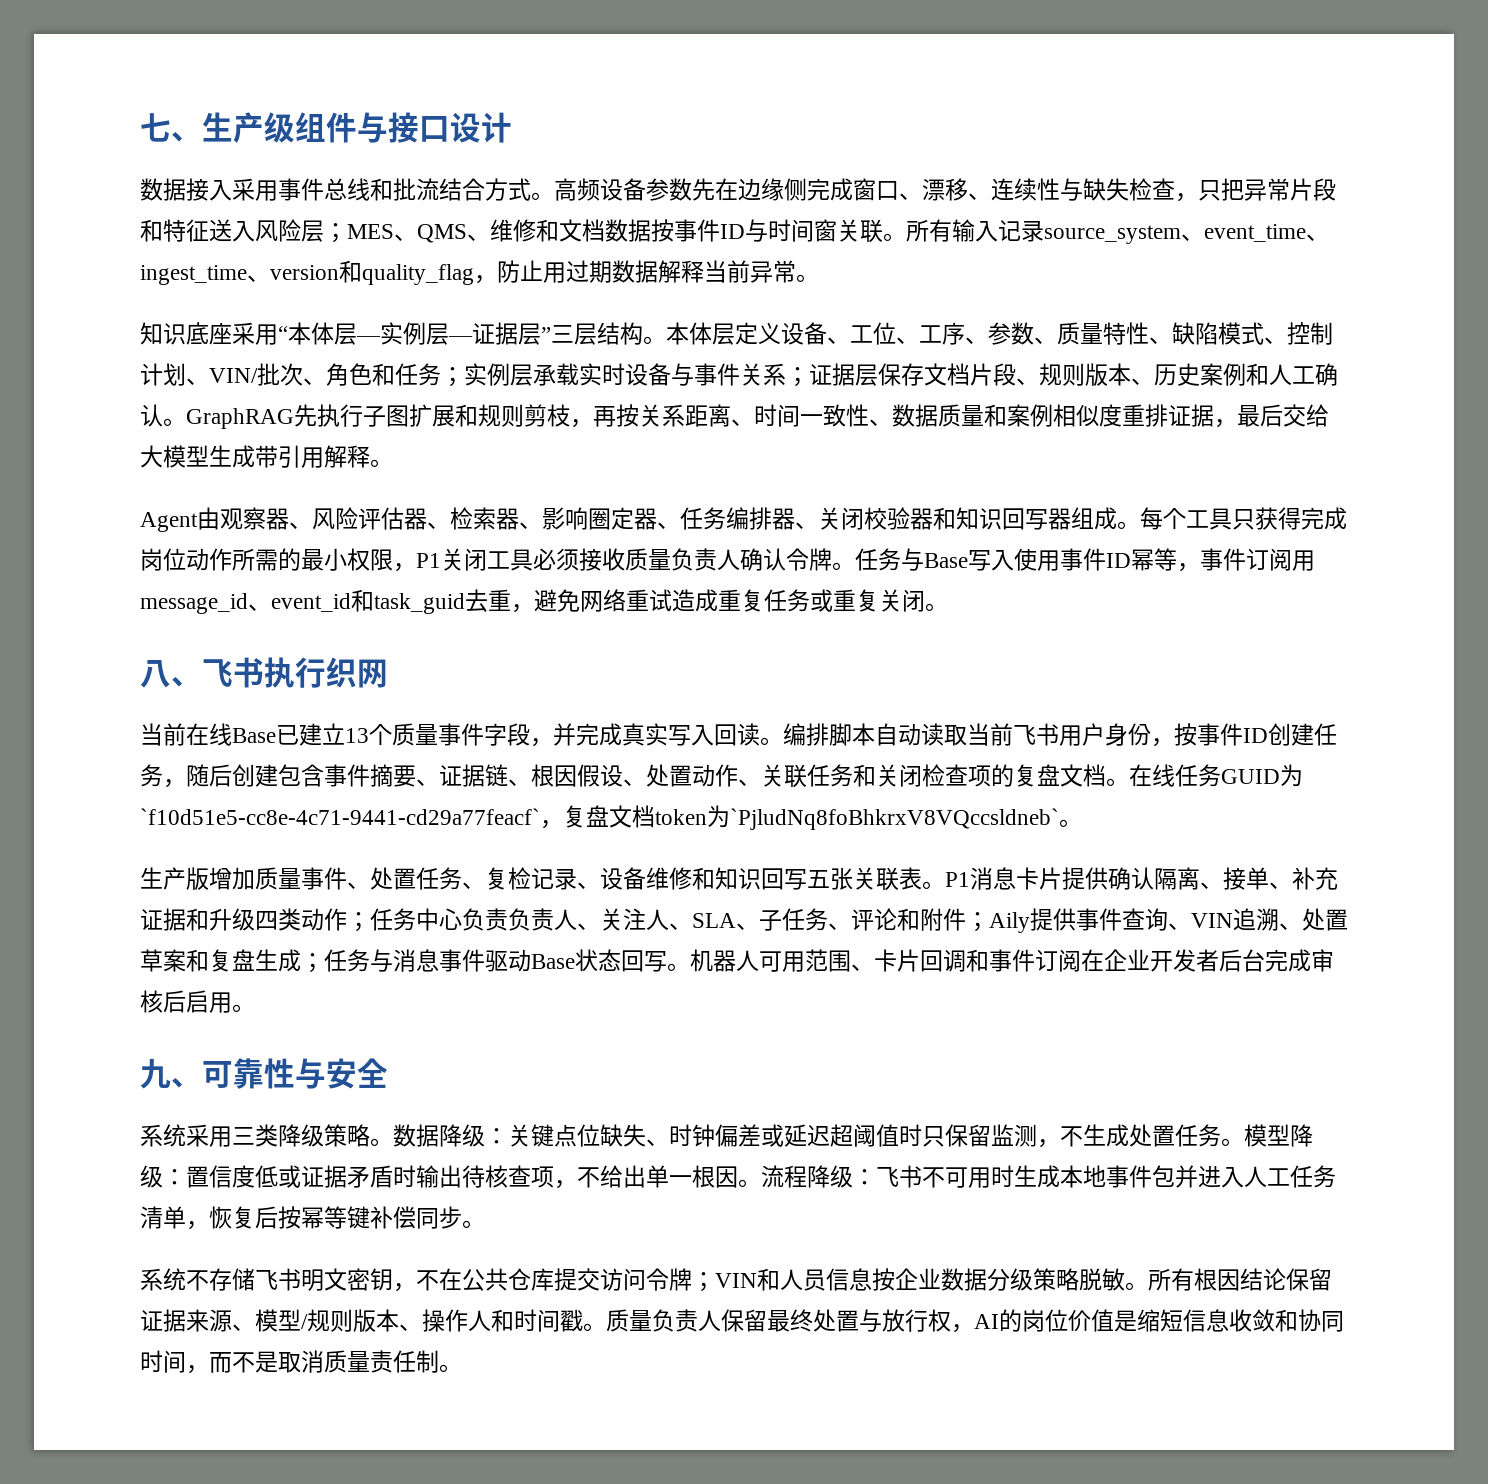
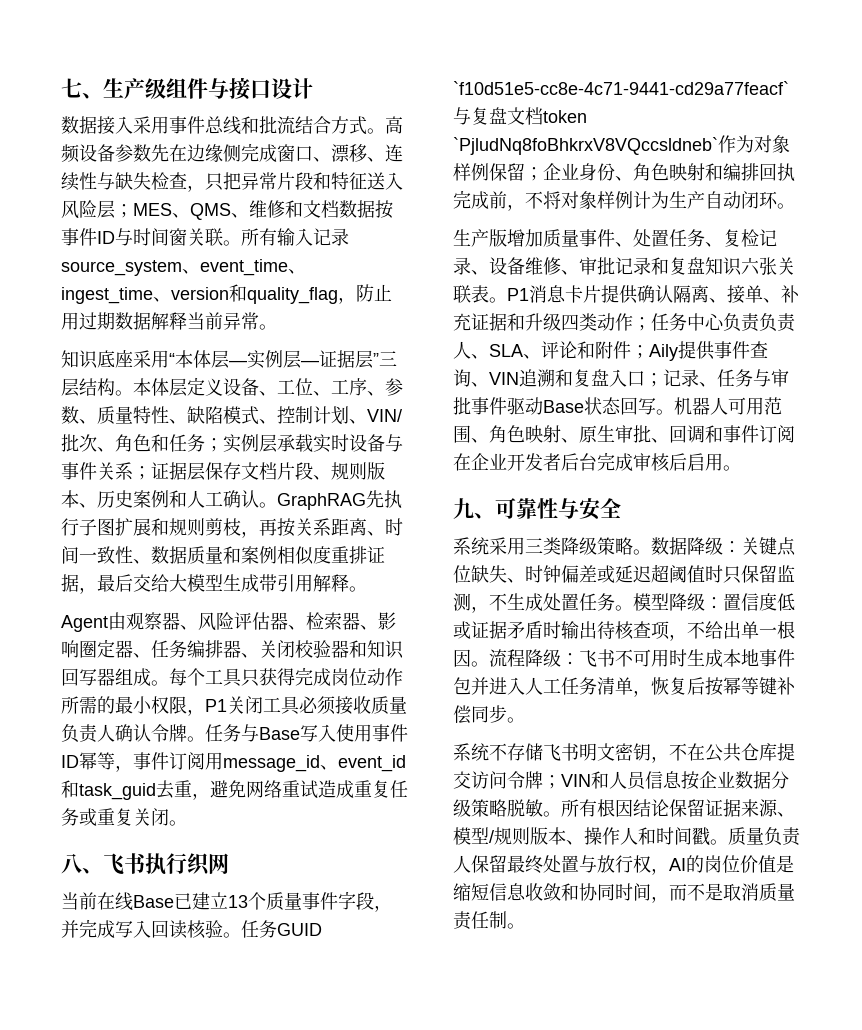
- 当前在线Base已建立13个质量事件字段，并完成真实写入回读。编排脚本自动读取当前飞书用户身份，按事件ID创建任务，随后创建包含事件摘要、证据链、根因假设、处置动作、关联任务和关闭检查项的复盘文档。在线任务GUID为`f10d51e5-cc8e-4c71-9441-cd29a77feacf`，复盘文档token为`PjludNq8foBhkrxV8VQccsldneb`。
+ 当前在线Base已建立13个质量事件字段，并完成写入回读核验。任务GUID `f10d51e5-cc8e-4c71-9441-cd29a77feacf`与复盘文档token `PjludNq8foBhkrxV8VQccsldneb`作为对象样例保留；企业身份、角色映射和编排回执完成前，不将对象样例计为生产自动闭环。
- 生产版增加质量事件、处置任务、复检记录、设备维修和知识回写五张关联表。
+ 生产版增加质量事件、处置任务、复检记录、设备维修、审批记录和复盘知识六张关联表。
- P1消息卡片提供确认隔离、接单、补充证据和升级四类动作；任务中心负责负责人、关注人、SLA、子任务、评论和附件；Aily提供事件查询、VIN追溯、处置草案和复盘生成；任务与消息事件驱动Base状态回写。
+ P1消息卡片提供确认隔离、接单、补充证据和升级四类动作；任务中心负责负责人、SLA、评论和附件；Aily提供事件查询、VIN追溯和复盘入口；记录、任务与审批事件驱动Base状态回写。
- 机器人可用范围、卡片回调和事件订阅在企业开发者后台完成审核后启用。
+ 机器人可用范围、角色映射、原生审批、回调和事件订阅在企业开发者后台完成审核后启用。

